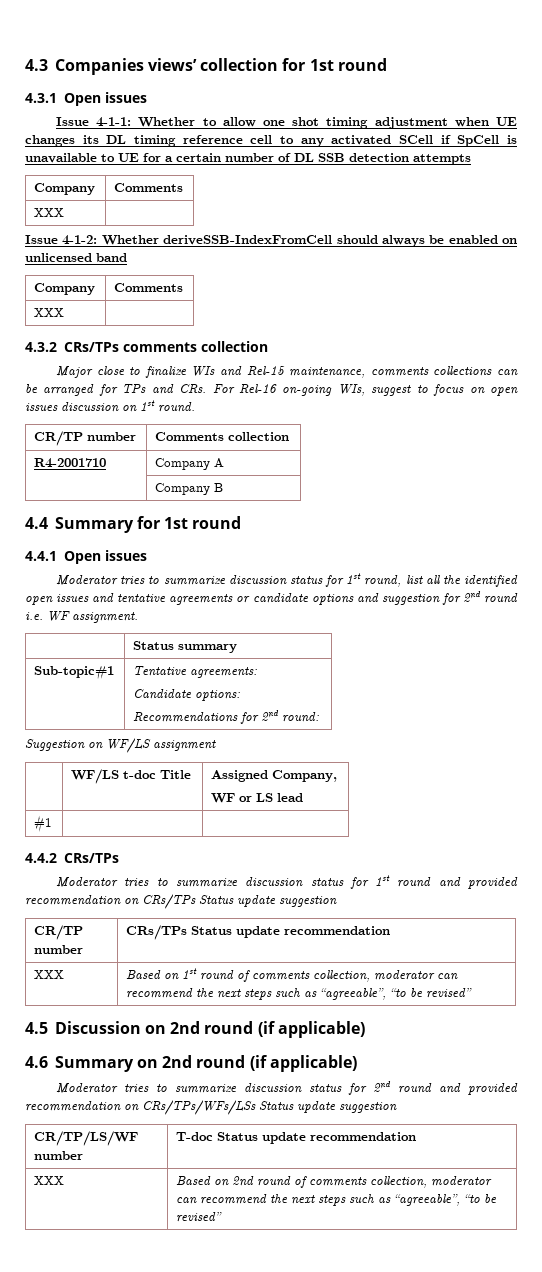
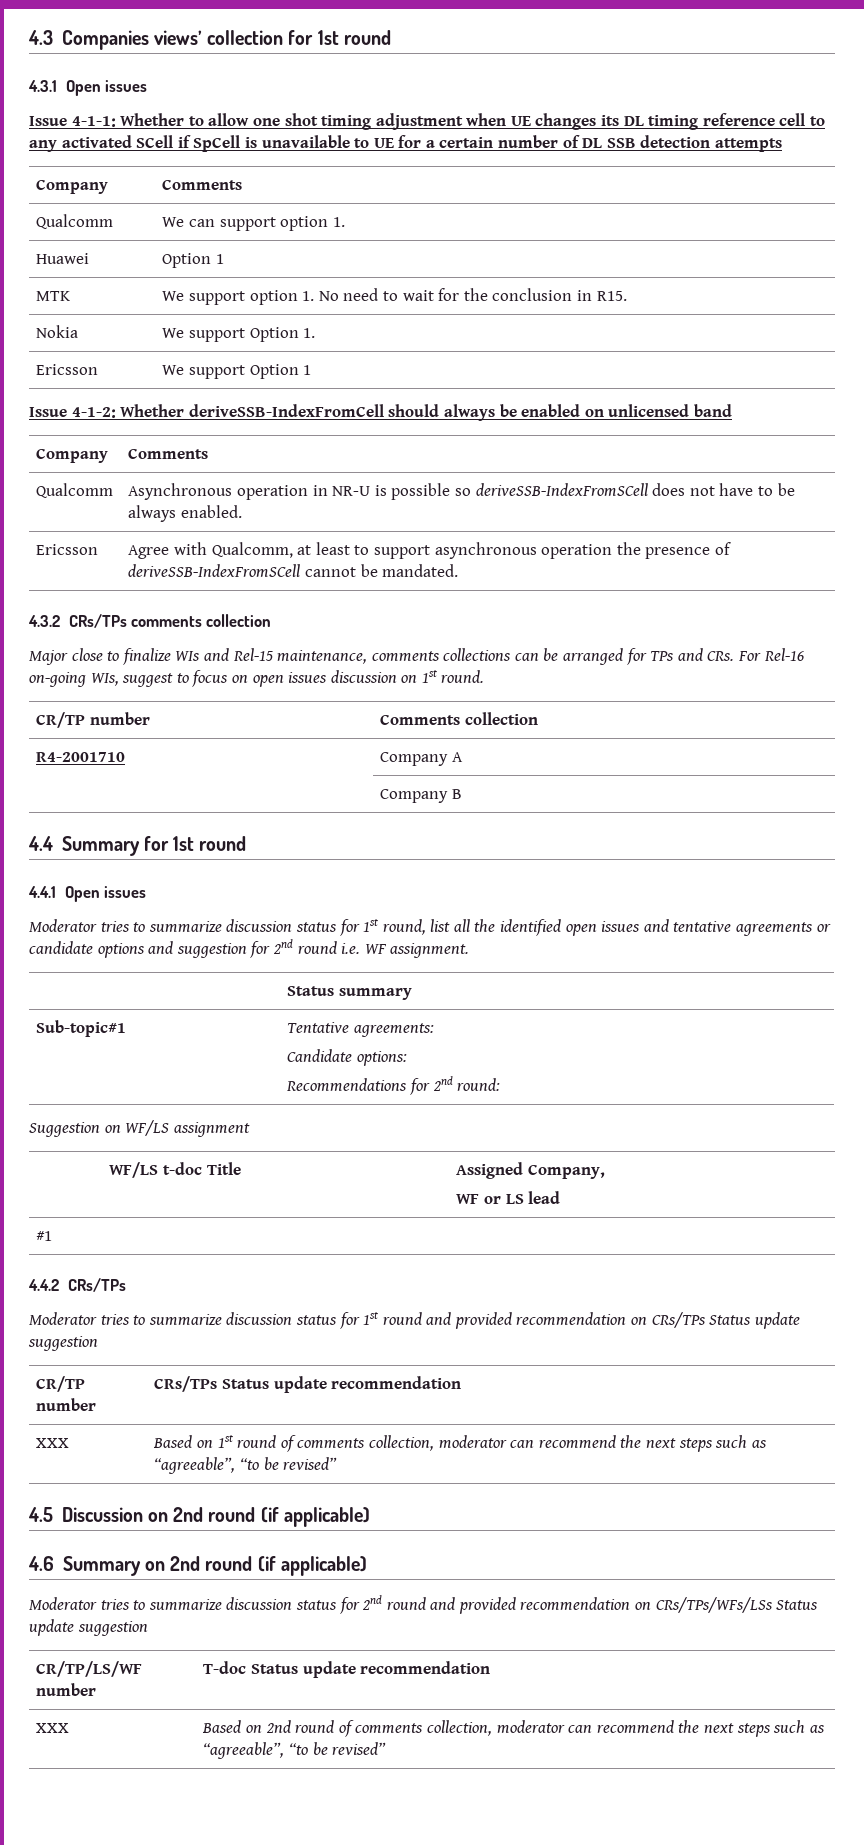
  Issue 4-1-1: Whether to allow one shot timing adjustment when UE changes its DL timing reference cell to any activated SCell if SpCell is unavailable to UE for a certain number of DL SSB detection attempts
  Company | Comments
- XXX |
+ Qualcomm | We can support option 1.
+ Huawei | Option 1
+ MTK | We support option 1. No need to wait for the conclusion in R15.
+ Nokia | We support Option 1.
+ Ericsson | We support Option 1
  Issue 4-1-2: Whether deriveSSB-IndexFromCell should always be enabled on unlicensed band
  Company | Comments
- XXX |
+ Qualcomm | Asynchronous operation in NR-U is possible so deriveSSB-IndexFromSCell does not have to be always enabled.
+ Ericsson | Agree with Qualcomm, at least to support asynchronous operation the presence of deriveSSB-IndexFromSCell cannot be mandated.

